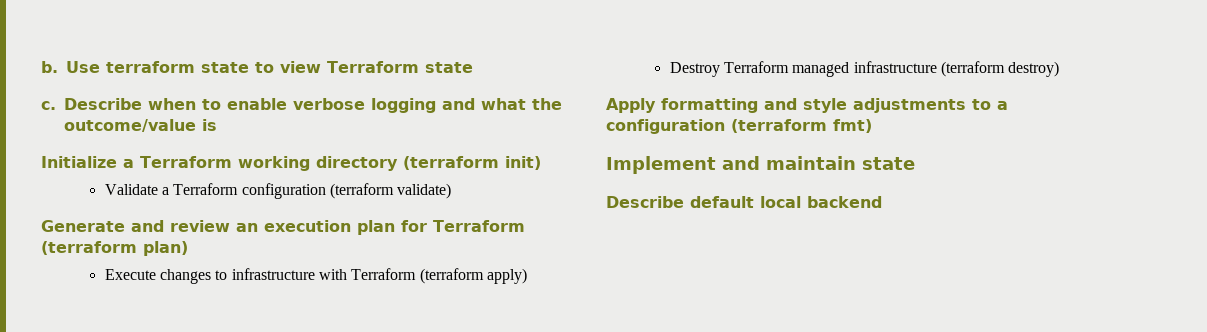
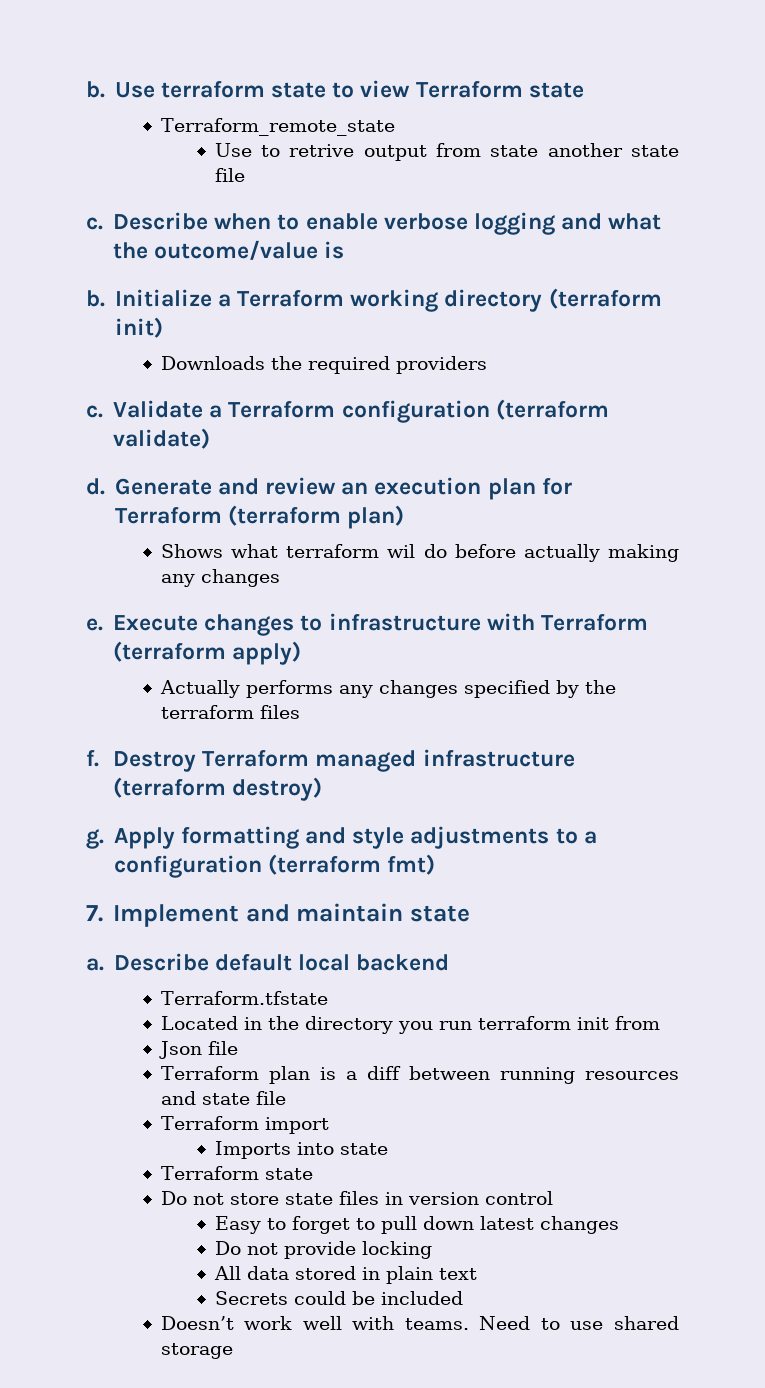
+ Terraform_remote_state
+ Use to retrive output from state another state file
  Describe when to enable verbose logging and what the outcome/value is
- Initialize a Terraform working directory (terraform init)
+ b. Initialize a Terraform working directory (terraform init)
+ Downloads the required providers
+ c.
+ d.
+ Shows what terraform wil do before actually making any changes
+ e.
+ Actually performs any changes specified by the terraform files
+ f.
+ g.
- Implement and maintain state
+ 7. Implement and maintain state
+ a.
+ Terraform.tfstate
+ Located in the directory you run terraform init from
+ Json file
+ Terraform plan is a diff between running resources and state file
+ Terraform import
+ Imports into state
+ Terraform state
+ Do not store state files in version control
+ Easy to forget to pull down latest changes
+ Do not provide locking
+ All data stored in plain text
+ Secrets could be included
+ Doesn’t work well with teams. Need to use shared storage

